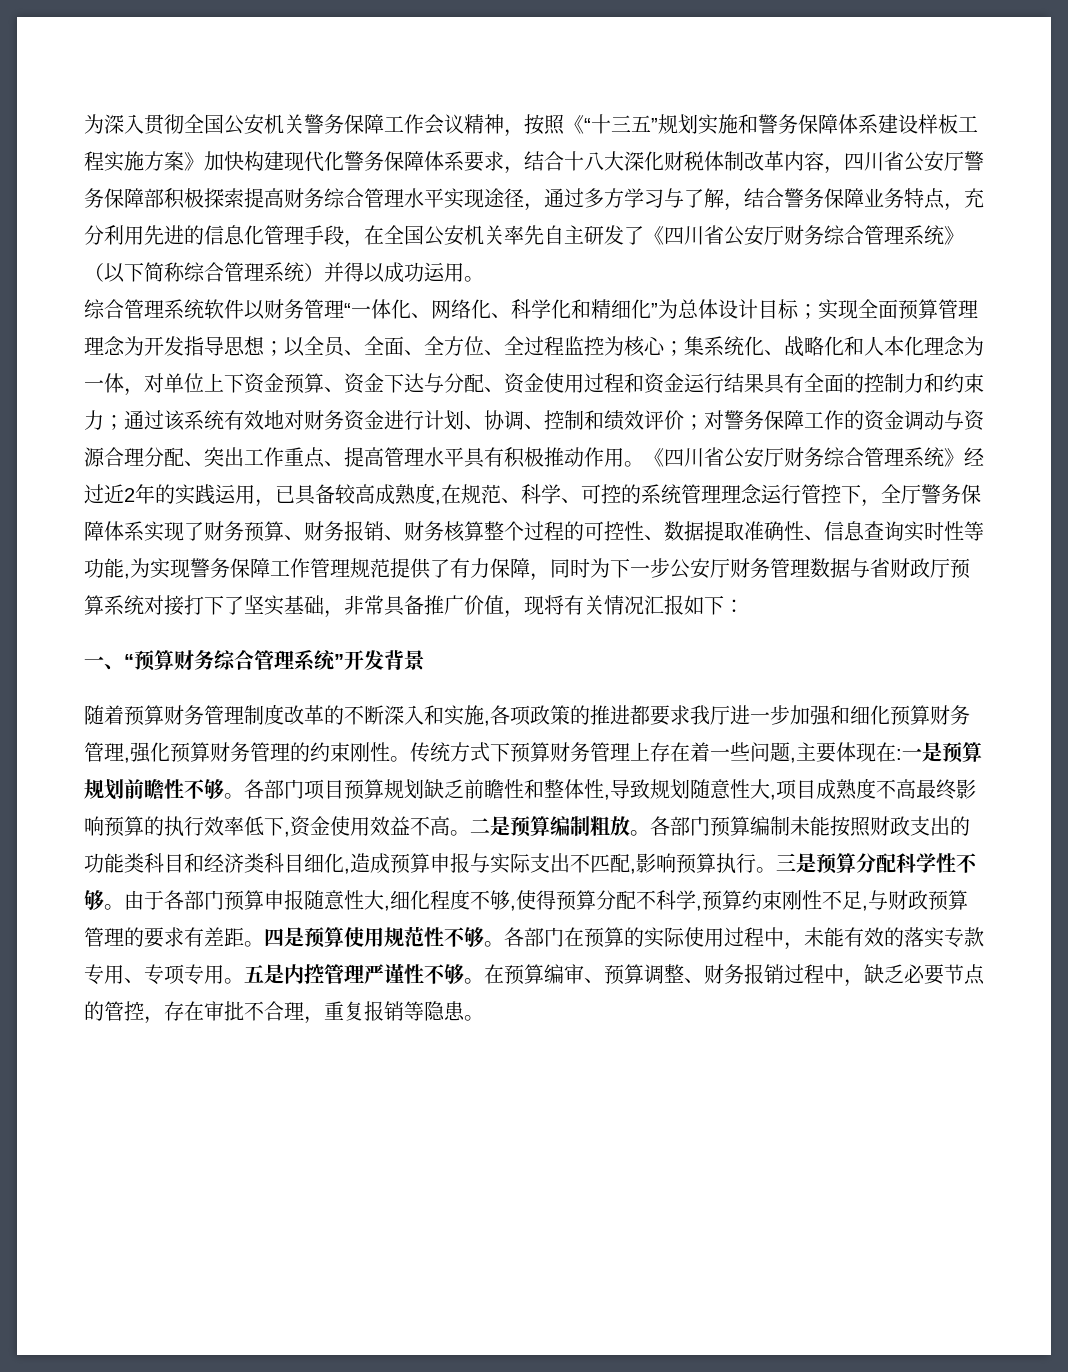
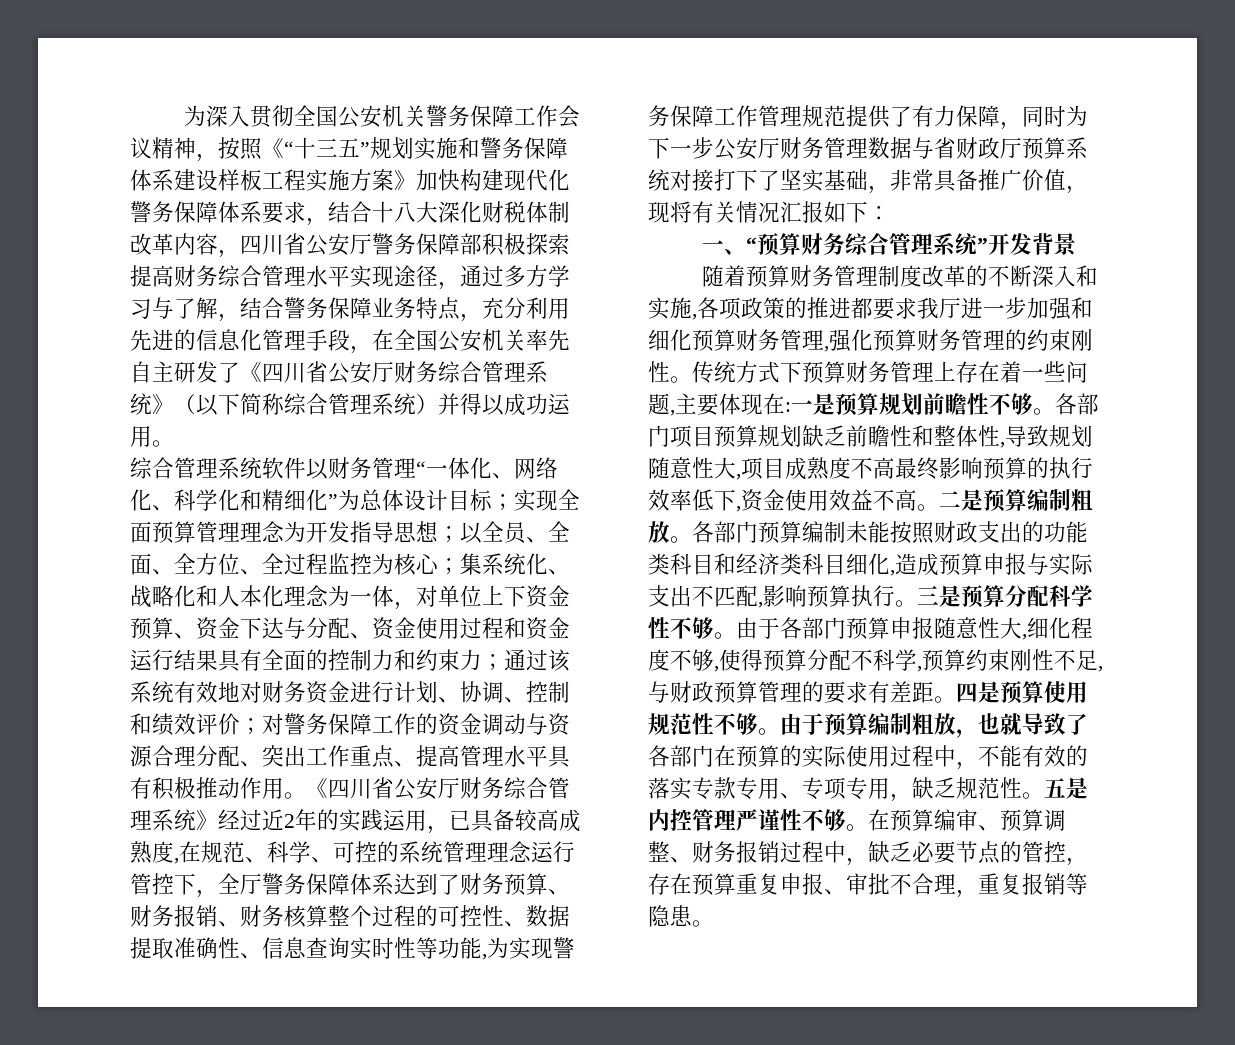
- 《四川省公安厅财务综合管理系统》经过近2年的实践运用，已具备较高成熟度,在规范、科学、可控的系统管理理念运行管控下，全厅警务保障体系实现了财务预算、财务报销、财务核算整个过程的可控性、数据提取准确性、信息查询实时性等功能,为实现警务保障工作管理规范提供了有力保障，同时为下一步公安厅财务管理数据与省财政厅预算系统对接打下了坚实基础，非常具备推广价值，现将有关情况汇报如下：
+ 《四川省公安厅财务综合管理系统》经过近2年的实践运用，已具备较高成熟度,在规范、科学、可控的系统管理理念运行管控下，全厅警务保障体系达到了财务预算、财务报销、财务核算整个过程的可控性、数据提取准确性、信息查询实时性等功能,为实现警务保障工作管理规范提供了有力保障，同时为下一步公安厅财务管理数据与省财政厅预算系统对接打下了坚实基础，非常具备推广价值，现将有关情况汇报如下：
- 各部门在预算的实际使用过程中，未能有效的落实专款专用、专项专用。
+ 由于预算编制粗放，也就导致了各部门在预算的实际使用过程中，不能有效的落实专款专用、专项专用，缺乏规范性。
- 在预算编审、预算调整、财务报销过程中，缺乏必要节点的管控，存在审批不合理，重复报销等隐患。
+ 在预算编审、预算调整、财务报销过程中，缺乏必要节点的管控，存在预算重复申报、审批不合理，重复报销等隐患。

